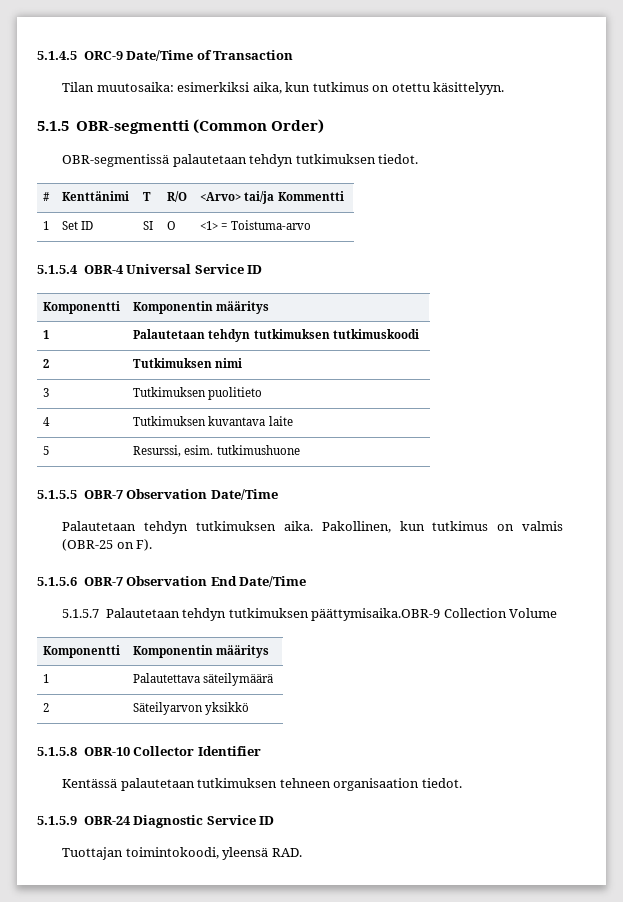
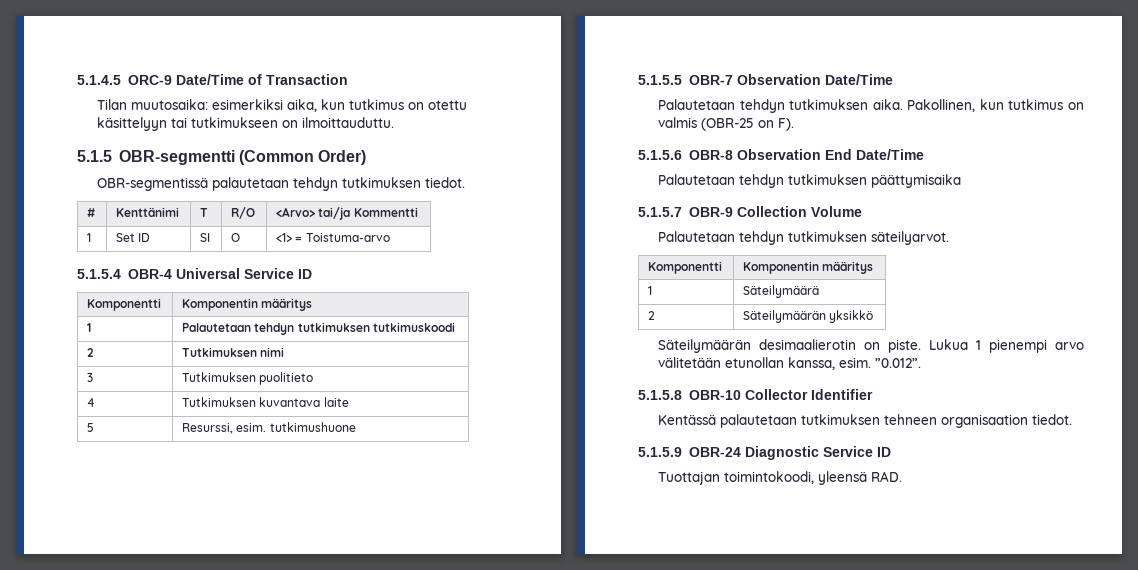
- Tilan muutosaika: esimerkiksi aika, kun tutkimus on otettu käsittelyyn.
+ Tilan muutosaika: esimerkiksi aika, kun tutkimus on otettu käsittelyyn tai tutkimukseen on ilmoittauduttu.
- 5.1.5.6 OBR-7 Observation End Date/Time
+ 5.1.5.6 OBR-8 Observation End Date/Time
- 5.1.5.7 Palautetaan tehdyn tutkimuksen päättymisaika.OBR-9 Collection Volume
+ Palautetaan tehdyn tutkimuksen päättymisaika
+ 5.1.5.7 OBR-9 Collection Volume
+ Palautetaan tehdyn tutkimuksen säteilyarvot.
  Komponentti | Komponentin määritys
- 1 | Palautettava säteilymäärä
- 2 | Säteilyarvon yksikkö
+ 1 | Säteilymäärä
+ 2 | Säteilymäärän yksikkö
+ Säteilymäärän desimaalierotin on piste. Lukua 1 pienempi arvo välitetään etunollan kanssa, esim. ”0.012”.

